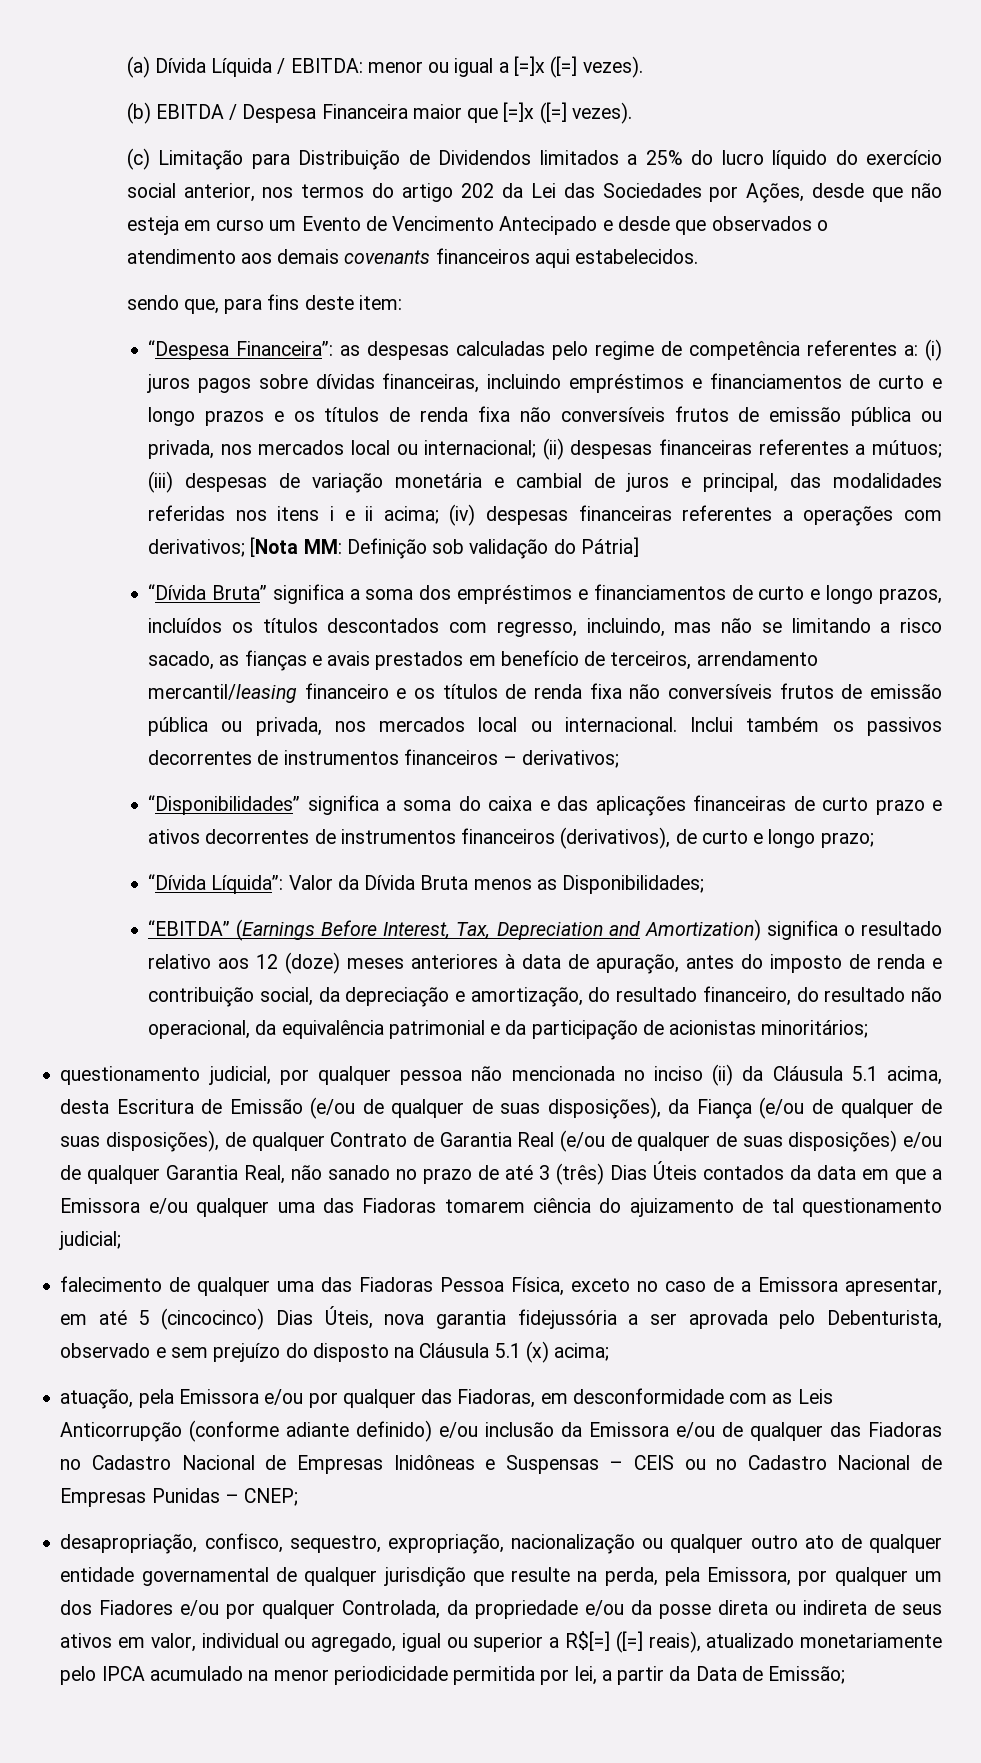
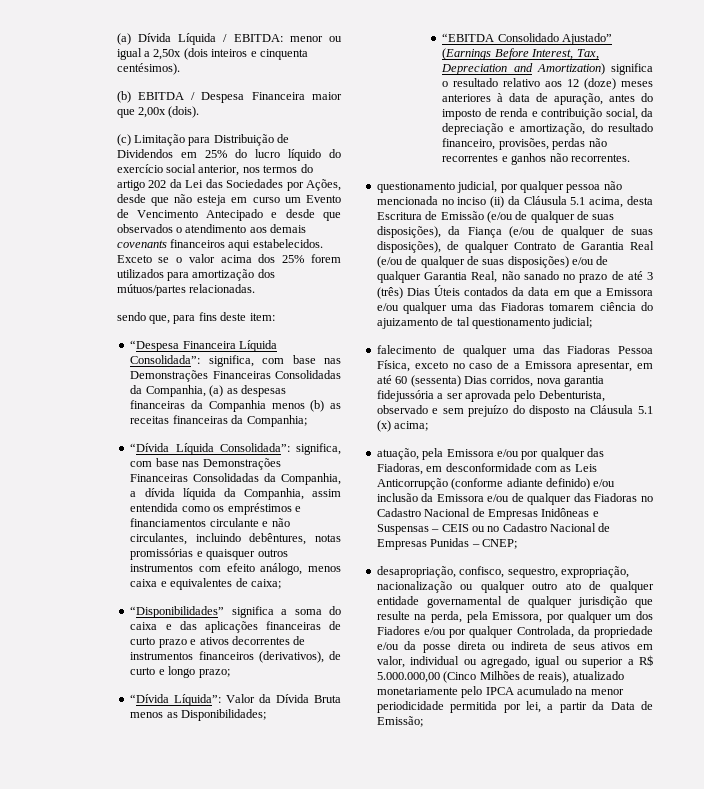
- (a) Dívida Líquida / EBITDA: menor ou igual a [=]x ([=] vezes).
+ (a) Dívida Líquida / EBITDA: menor ou igual a 2,50x (dois inteiros e cinquenta centésimos).
- (b) EBITDA / Despesa Financeira maior que [=]x ([=] vezes).
+ (b) EBITDA / Despesa Financeira maior que 2,00x (dois).
- (c) Limitação para Distribuição de Dividendos limitados a 25% do lucro líquido do exercício social anterior, nos termos do artigo 202 da Lei das Sociedades por Ações, desde que não esteja em curso um Evento de Vencimento Antecipado e desde que observados o atendimento aos demais covenants financeiros aqui estabelecidos.
+ (c) Limitação para Distribuição de Dividendos em 25% do lucro líquido do exercício social anterior, nos termos do artigo 202 da Lei das Sociedades por Ações, desde que não esteja em curso um Evento de Vencimento Antecipado e desde que observados o atendimento aos demais covenants financeiros aqui estabelecidos. Exceto se o valor acima dos 25% forem utilizados para amortização dos mútuos/partes relacionadas.
- “Despesa Financeira”: as despesas calculadas pelo regime de competência referentes a: (i) juros pagos sobre dívidas financeiras, incluindo empréstimos e financiamentos de curto e longo prazos e os títulos de renda fixa não conversíveis frutos de emissão pública ou privada, nos mercados local ou internacional; (ii) despesas financeiras referentes a mútuos; (iii) despesas de variação monetária e cambial de juros e principal, das modalidades referidas nos itens i e ii acima; (iv) despesas financeiras referentes a operações com derivativos; [Nota MM: Definição sob validação do Pátria]
- “Dívida Bruta” significa a soma dos empréstimos e financiamentos de curto e longo prazos, incluídos os títulos descontados com regresso, incluindo, mas não se limitando a risco sacado, as fianças e avais prestados em benefício de terceiros, arrendamento mercantil/leasing financeiro e os títulos de renda fixa não conversíveis frutos de emissão pública ou privada, nos mercados local ou internacional. Inclui também os passivos decorrentes de instrumentos financeiros – derivativos;
+ “Despesa Financeira Líquida Consolidada”: significa, com base nas Demonstrações Financeiras Consolidadas da Companhia, (a) as despesas financeiras da Companhia menos (b) as receitas financeiras da Companhia;
+ “Dívida Líquida Consolidada”: significa, com base nas Demonstrações Financeiras Consolidadas da Companhia, a dívida líquida da Companhia, assim entendida como os empréstimos e financiamentos circulante e não circulantes, incluindo debêntures, notas promissórias e quaisquer outros instrumentos com efeito análogo, menos caixa e equivalentes de caixa;
- “EBITDA” (Earnings Before Interest, Tax, Depreciation and Amortization) significa o resultado relativo aos 12 (doze) meses anteriores à data de apuração, antes do imposto de renda e contribuição social, da depreciação e amortização, do resultado financeiro, do resultado não operacional, da equivalência patrimonial e da participação de acionistas minoritários;
+ “EBITDA Consolidado Ajustado” (Earnings Before Interest, Tax, Depreciation and Amortization) significa o resultado relativo aos 12 (doze) meses anteriores à data de apuração, antes do imposto de renda e contribuição social, da depreciação e amortização, do resultado financeiro, provisões, perdas não recorrentes e ganhos não recorrentes.
- falecimento de qualquer uma das Fiadoras Pessoa Física, exceto no caso de a Emissora apresentar, em até 5 (cincocinco) Dias Úteis, nova garantia fidejussória a ser aprovada pelo Debenturista, observado e sem prejuízo do disposto na Cláusula 5.1 (x) acima;
+ falecimento de qualquer uma das Fiadoras Pessoa Física, exceto no caso de a Emissora apresentar, em até 60 (sessenta) Dias corridos, nova garantia fidejussória a ser aprovada pelo Debenturista, observado e sem prejuízo do disposto na Cláusula 5.1 (x) acima;
- desapropriação, confisco, sequestro, expropriação, nacionalização ou qualquer outro ato de qualquer entidade governamental de qualquer jurisdição que resulte na perda, pela Emissora, por qualquer um dos Fiadores e/ou por qualquer Controlada, da propriedade e/ou da posse direta ou indireta de seus ativos em valor, individual ou agregado, igual ou superior a R$[=] ([=] reais), atualizado monetariamente pelo IPCA acumulado na menor periodicidade permitida por lei, a partir da Data de Emissão;
+ desapropriação, confisco, sequestro, expropriação, nacionalização ou qualquer outro ato de qualquer entidade governamental de qualquer jurisdição que resulte na perda, pela Emissora, por qualquer um dos Fiadores e/ou por qualquer Controlada, da propriedade e/ou da posse direta ou indireta de seus ativos em valor, individual ou agregado, igual ou superior a R$ 5.000.000,00 (Cinco Milhões de reais), atualizado monetariamente pelo IPCA acumulado na menor periodicidade permitida por lei, a partir da Data de Emissão;

